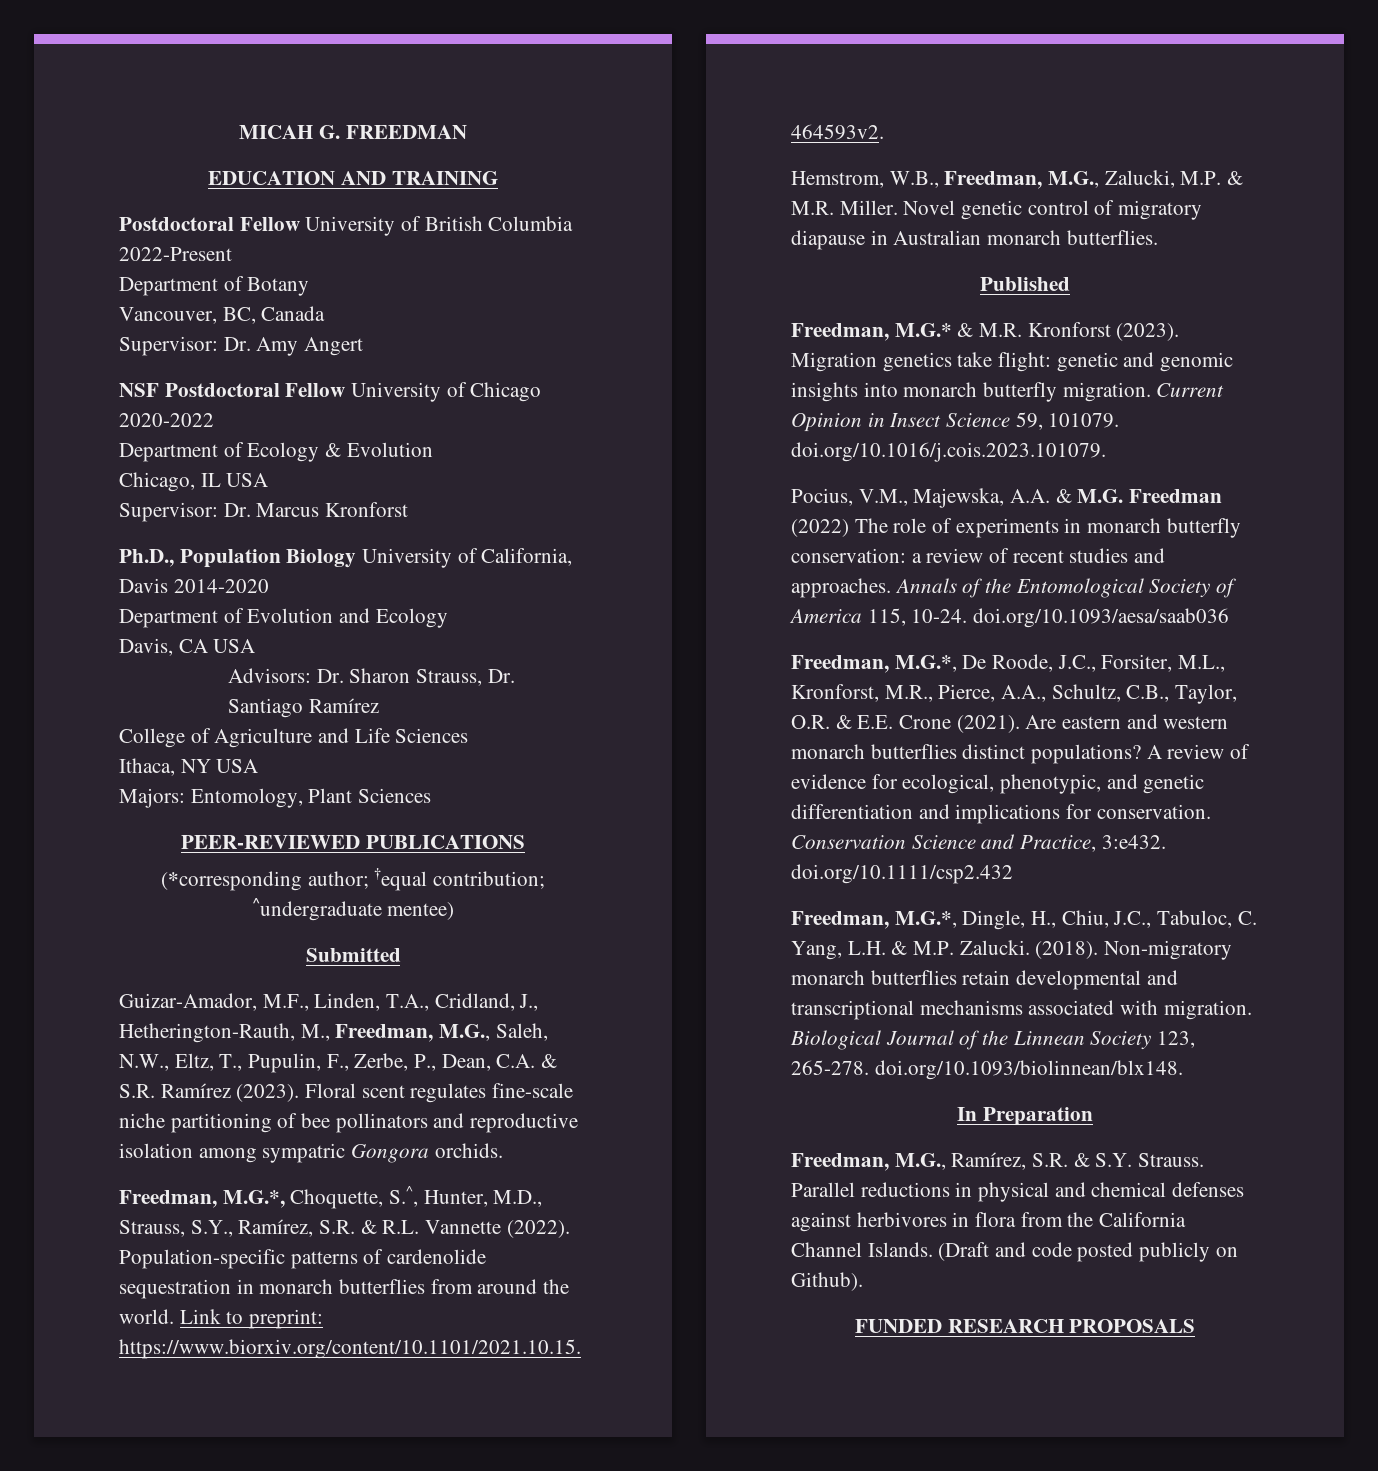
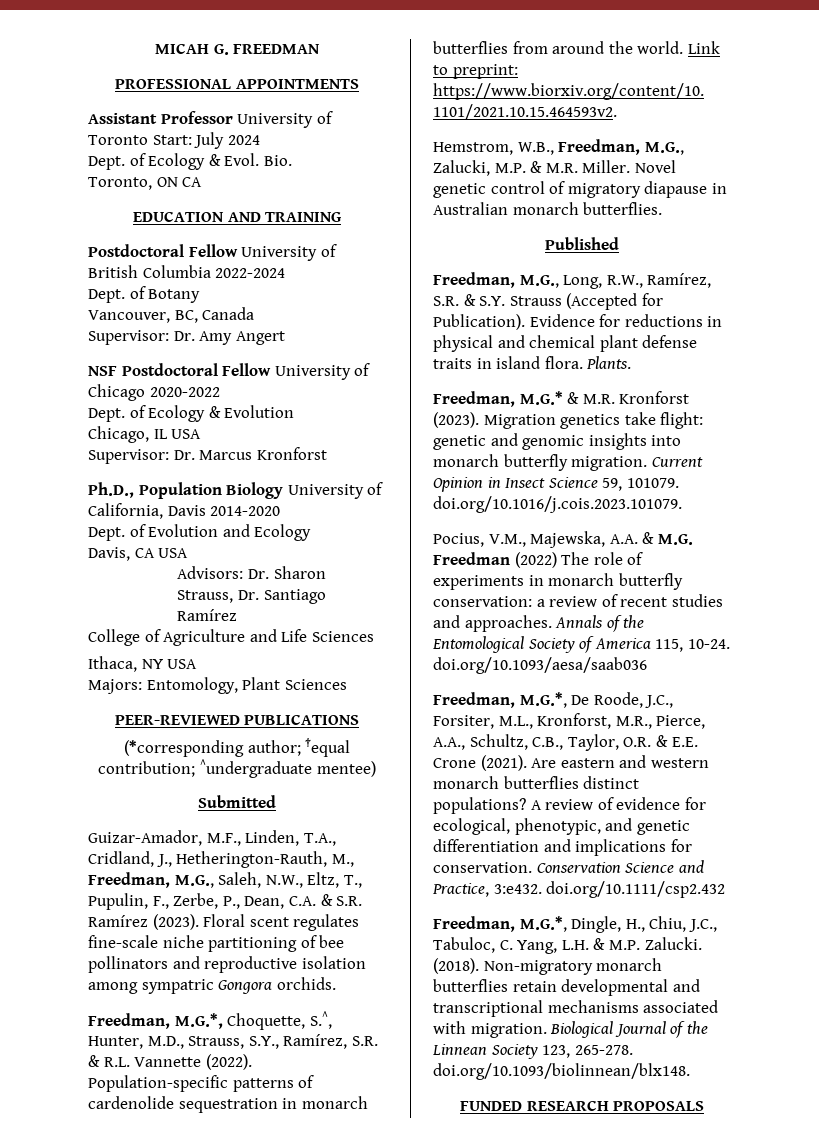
+ PROFESSIONAL APPOINTMENTS
+ Assistant Professor University of Toronto Start: July 2024
+ Dept. of Ecology & Evol. Bio.
+ Toronto, ON CA
- Postdoctoral Fellow University of British Columbia 2022-Present
- Department of Botany
+ Postdoctoral Fellow University of British Columbia 2022-2024
+ Dept. of Botany
- Department of Ecology & Evolution
+ Dept. of Ecology & Evolution
- Department of Evolution and Ecology
+ Dept. of Evolution and Ecology
+ Freedman, M.G., Long, R.W., Ramírez, S.R. & S.Y. Strauss (Accepted for Publication). Evidence for reductions in physical and chemical plant defense traits in island flora. Plants.
- In Preparation
- Freedman, M.G., Ramírez, S.R. & S.Y. Strauss. Parallel reductions in physical and chemical defenses against herbivores in flora from the California Channel Islands. (Draft and code posted publicly on Github).

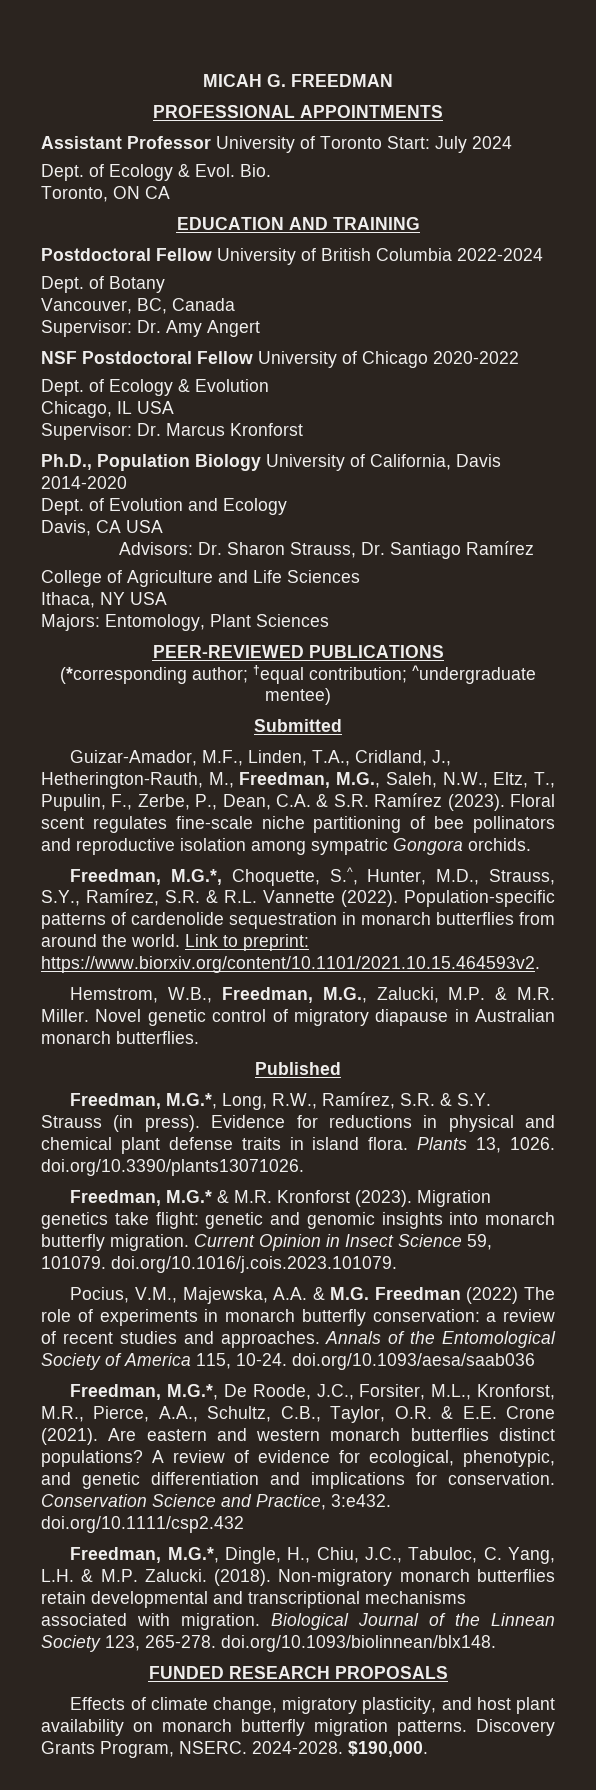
- Freedman, M.G., Long, R.W., Ramírez, S.R. & S.Y. Strauss (Accepted for Publication).
+ Freedman, M.G.*, Long, R.W., Ramírez, S.R. & S.Y. Strauss (in press).
- Plants.
+ Plants 13, 1026. doi.org/10.3390/plants13071026.
+ Effects of climate change, migratory plasticity, and host plant availability on monarch butterfly migration patterns. Discovery Grants Program, NSERC. 2024-2028. $190,000.

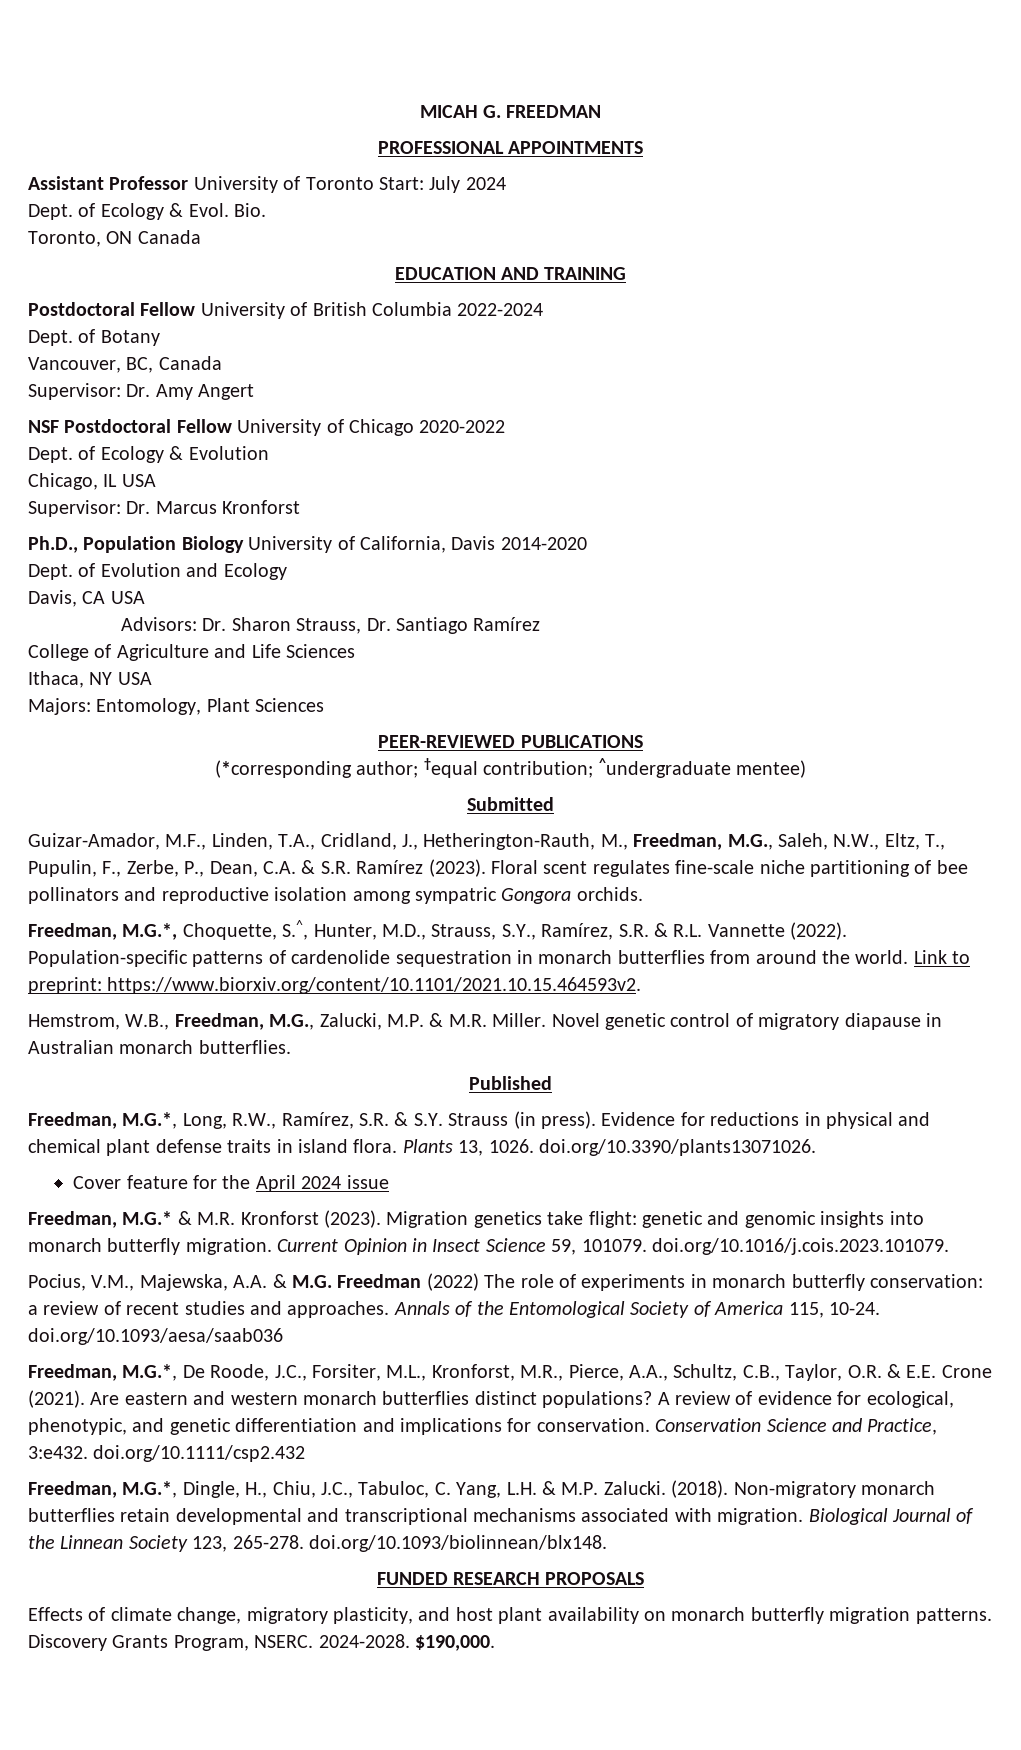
- Toronto, ON CA
+ Toronto, ON Canada
+ Cover feature for the April 2024 issue

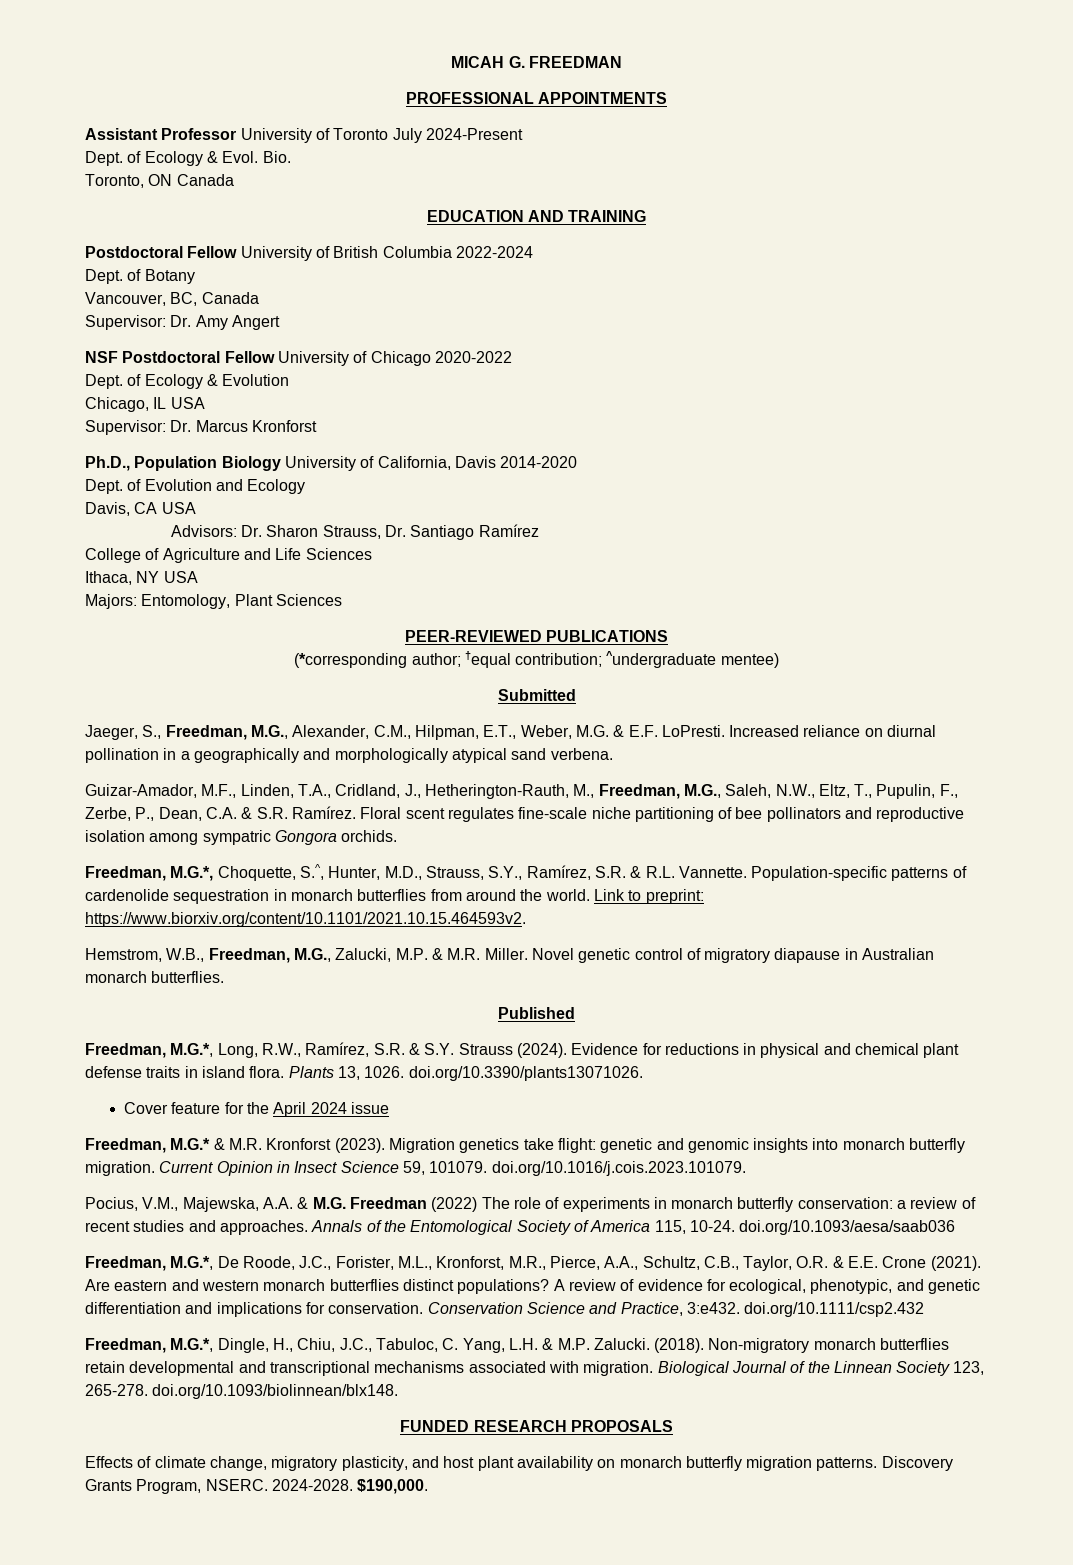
- Assistant Professor University of Toronto Start: July 2024
+ Assistant Professor University of Toronto July 2024-Present
+ Jaeger, S., Freedman, M.G., Alexander, C.M., Hilpman, E.T., Weber, M.G. & E.F. LoPresti. Increased reliance on diurnal pollination in a geographically and morphologically atypical sand verbena.
- Guizar-Amador, M.F., Linden, T.A., Cridland, J., Hetherington-Rauth, M., Freedman, M.G., Saleh, N.W., Eltz, T., Pupulin, F., Zerbe, P., Dean, C.A. & S.R. Ramírez (2023).
+ Guizar-Amador, M.F., Linden, T.A., Cridland, J., Hetherington-Rauth, M., Freedman, M.G., Saleh, N.W., Eltz, T., Pupulin, F., Zerbe, P., Dean, C.A. & S.R. Ramírez.
- Freedman, M.G.*, Choquette, S.^, Hunter, M.D., Strauss, S.Y., Ramírez, S.R. & R.L. Vannette (2022).
+ Freedman, M.G.*, Choquette, S.^, Hunter, M.D., Strauss, S.Y., Ramírez, S.R. & R.L. Vannette.
- Freedman, M.G.*, Long, R.W., Ramírez, S.R. & S.Y. Strauss (in press).
+ Freedman, M.G.*, Long, R.W., Ramírez, S.R. & S.Y. Strauss (2024).
- Freedman, M.G.*, De Roode, J.C., Forsiter, M.L., Kronforst, M.R., Pierce, A.A., Schultz, C.B., Taylor, O.R. & E.E. Crone (2021).
+ Freedman, M.G.*, De Roode, J.C., Forister, M.L., Kronforst, M.R., Pierce, A.A., Schultz, C.B., Taylor, O.R. & E.E. Crone (2021).

